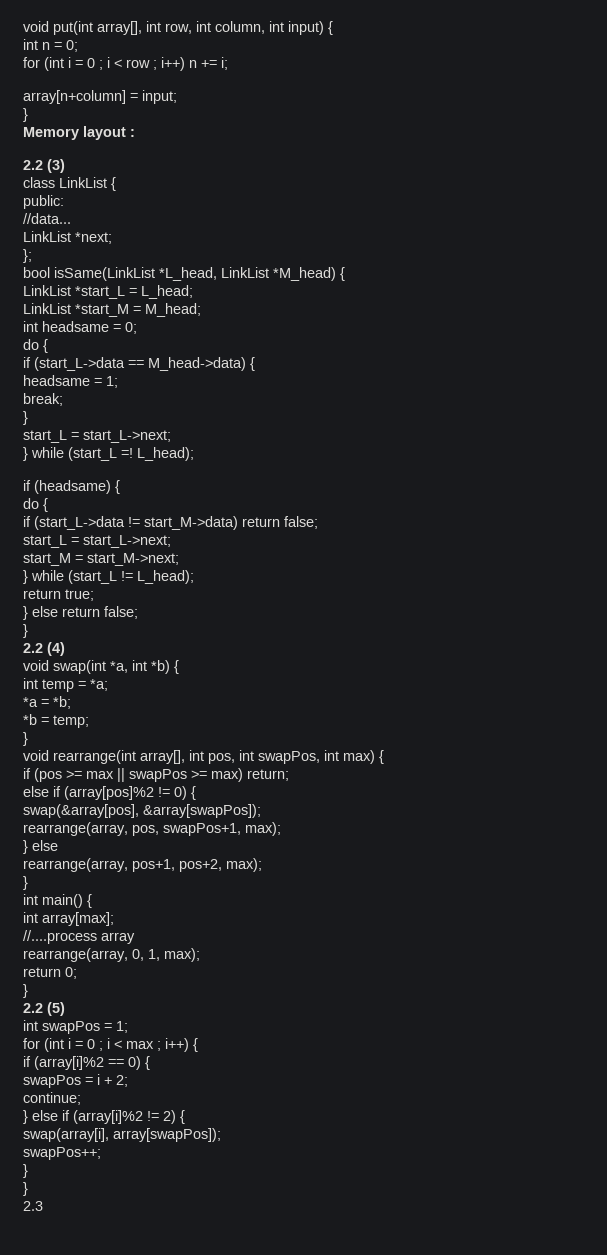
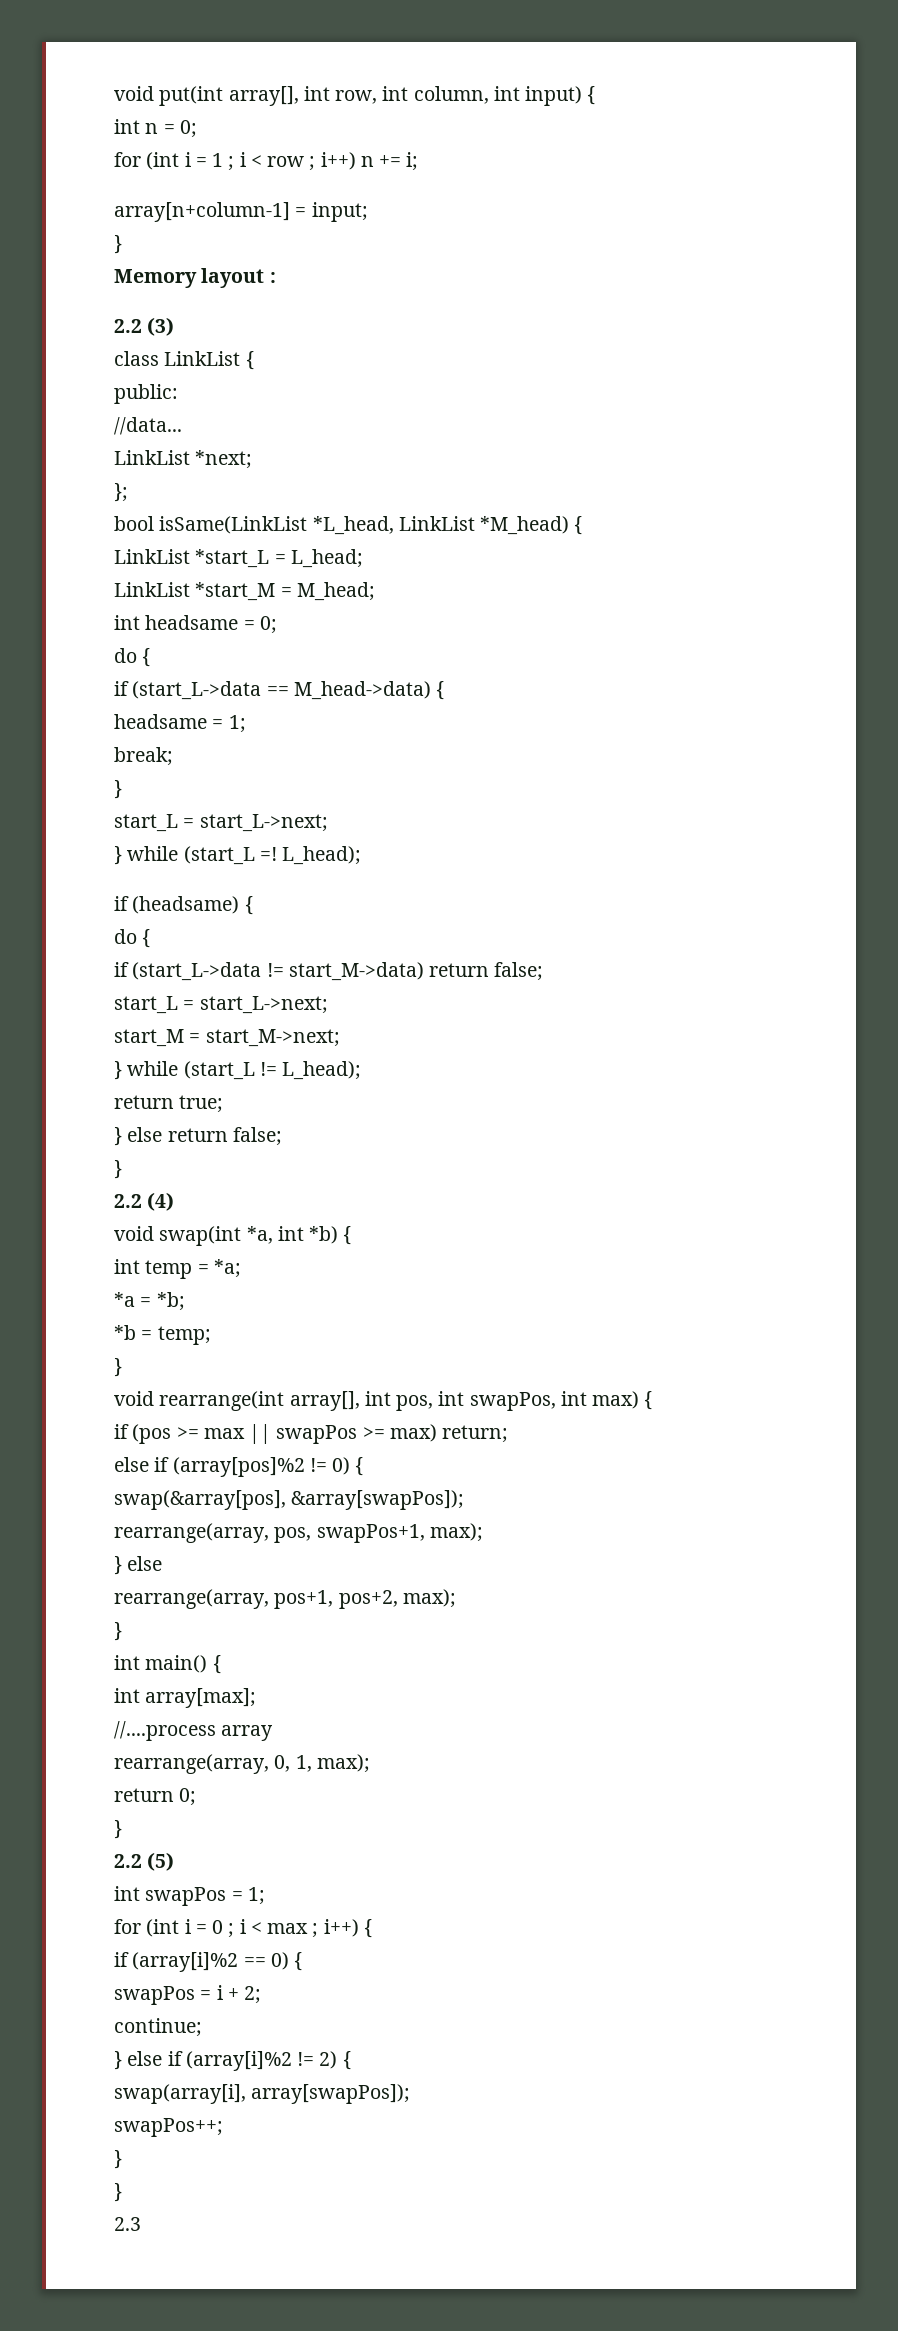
- for (int i = 0 ; i < row ; i++) n += i;
+ for (int i = 1 ; i < row ; i++) n += i;
- array[n+column] = input;
+ array[n+column-1] = input;

